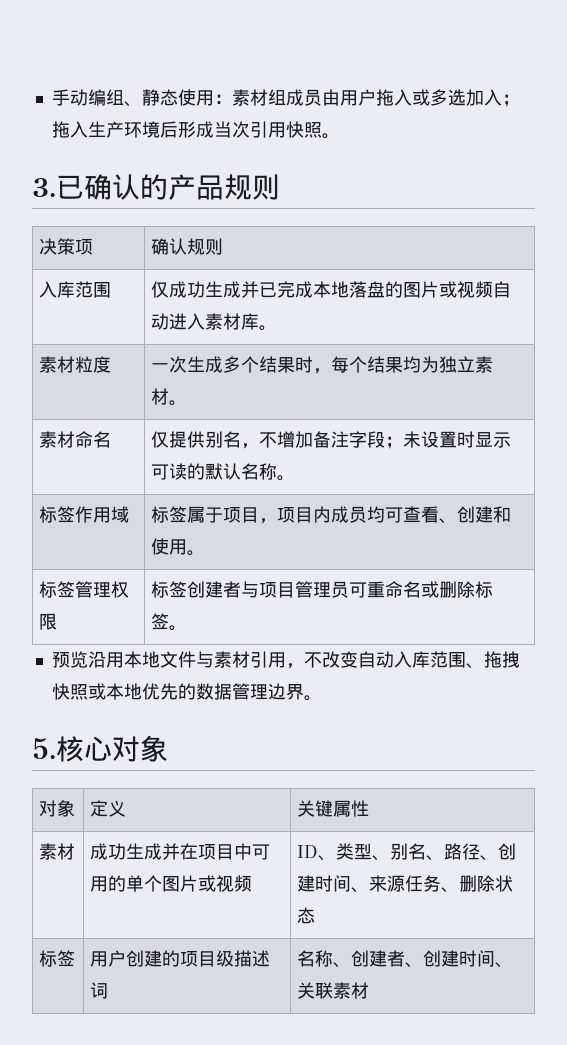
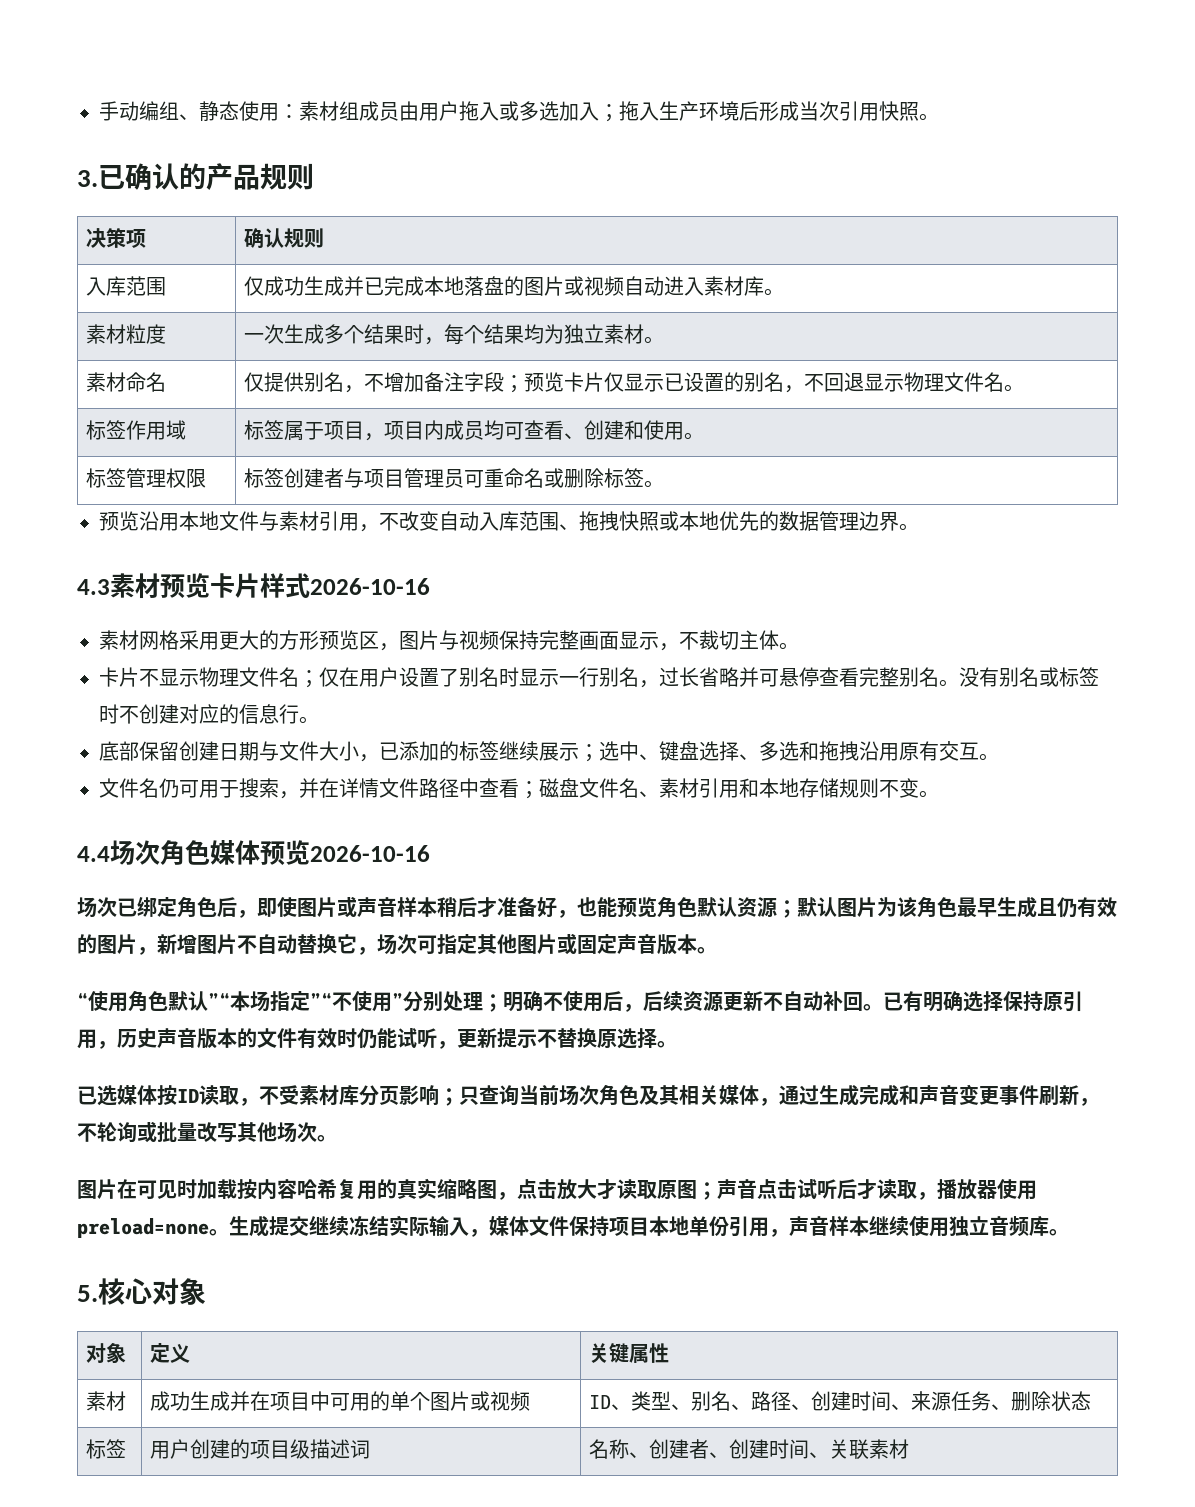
- 素材命名 | 仅提供别名，不增加备注字段；未设置时显示可读的默认名称。
+ 素材命名 | 仅提供别名，不增加备注字段；预览卡片仅显示已设置的别名，不回退显示物理文件名。
+ 4.3素材预览卡片样式2026-10-16
+ 素材网格采用更大的方形预览区，图片与视频保持完整画面显示，不裁切主体。
+ 卡片不显示物理文件名；仅在用户设置了别名时显示一行别名，过长省略并可悬停查看完整别名。没有别名或标签时不创建对应的信息行。
+ 底部保留创建日期与文件大小，已添加的标签继续展示；选中、键盘选择、多选和拖拽沿用原有交互。
+ 文件名仍可用于搜索，并在详情文件路径中查看；磁盘文件名、素材引用和本地存储规则不变。
+ 4.4场次角色媒体预览2026-10-16
+ 场次已绑定角色后，即使图片或声音样本稍后才准备好，也能预览角色默认资源；默认图片为该角色最早生成且仍有效的图片，新增图片不自动替换它，场次可指定其他图片或固定声音版本。
+ “使用角色默认”“本场指定”“不使用”分别处理；明确不使用后，后续资源更新不自动补回。已有明确选择保持原引用，历史声音版本的文件有效时仍能试听，更新提示不替换原选择。
+ 已选媒体按ID读取，不受素材库分页影响；只查询当前场次角色及其相关媒体，通过生成完成和声音变更事件刷新，不轮询或批量改写其他场次。
+ 图片在可见时加载按内容哈希复用的真实缩略图，点击放大才读取原图；声音点击试听后才读取，播放器使用preload=none。生成提交继续冻结实际输入，媒体文件保持项目本地单份引用，声音样本继续使用独立音频库。

